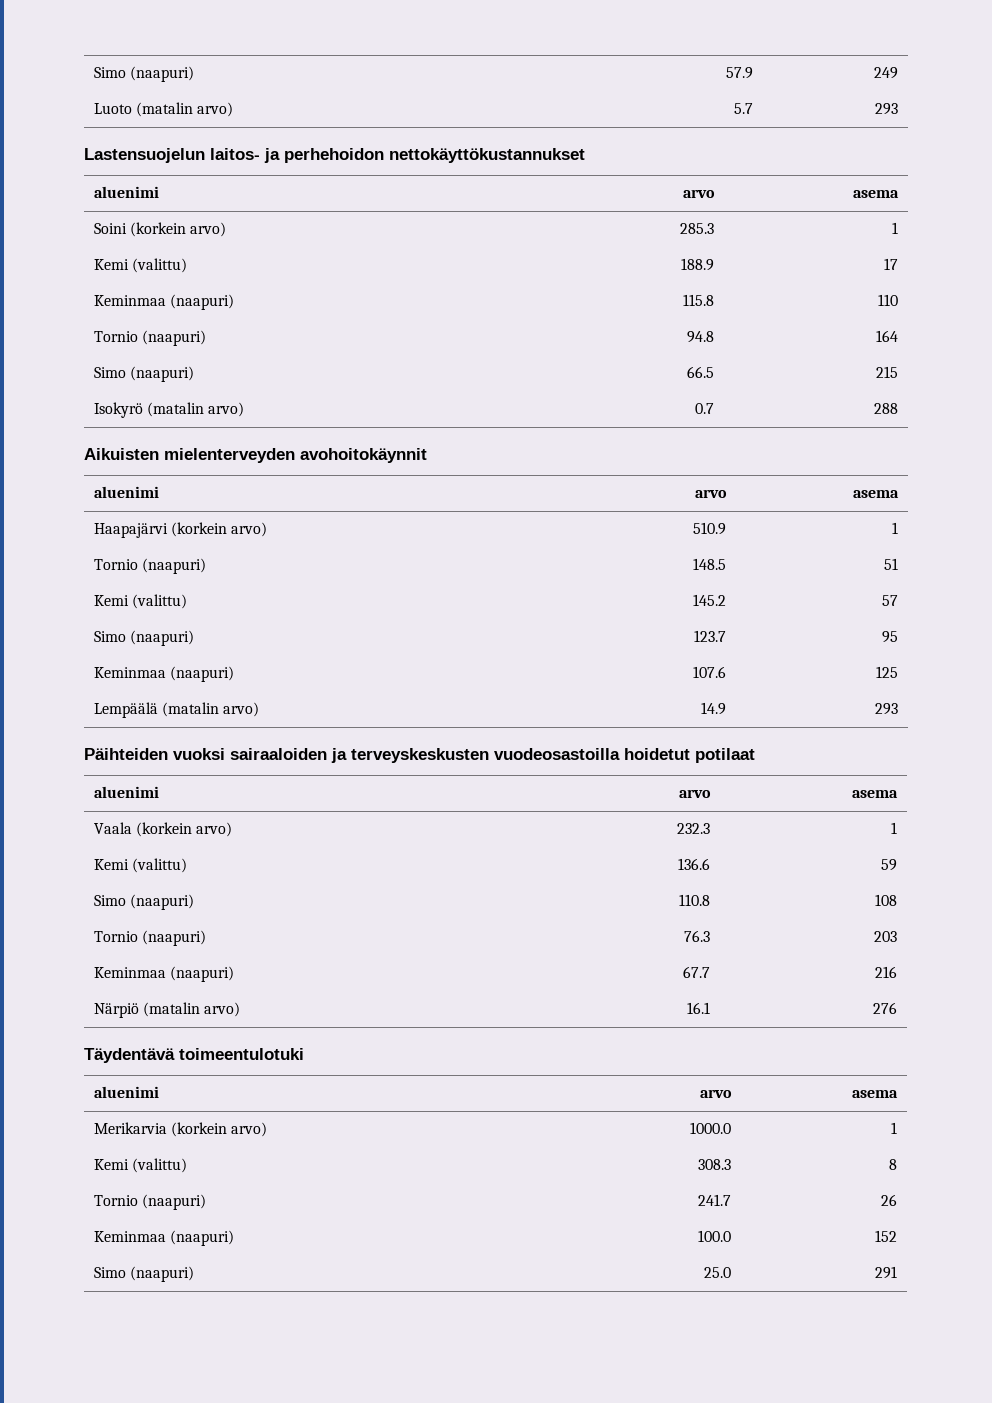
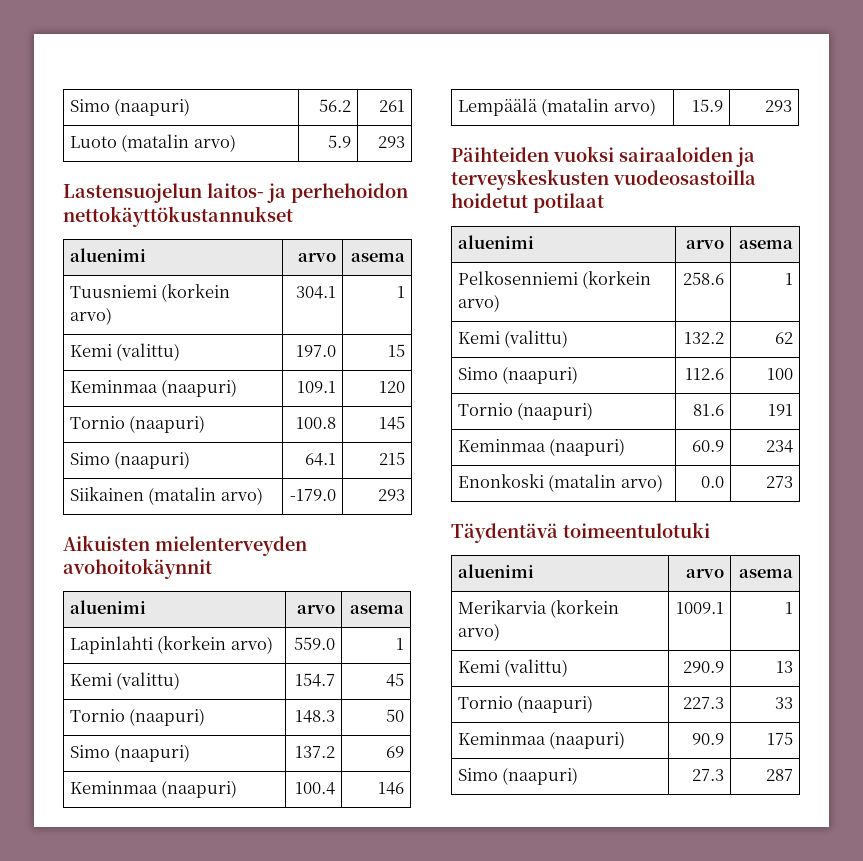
- Simo (naapuri) | 57.9 | 249
+ Simo (naapuri) | 56.2 | 261
- Luoto (matalin arvo) | 5.7 | 293
+ Luoto (matalin arvo) | 5.9 | 293
- Soini (korkein arvo) | 285.3 | 1
- Kemi (valittu) | 188.9 | 17
- Keminmaa (naapuri) | 115.8 | 110
- Tornio (naapuri) | 94.8 | 164
- Simo (naapuri) | 66.5 | 215
+ Tuusniemi (korkein arvo) | 304.1 | 1
+ Kemi (valittu) | 197.0 | 15
+ Keminmaa (naapuri) | 109.1 | 120
+ Tornio (naapuri) | 100.8 | 145
+ Simo (naapuri) | 64.1 | 215
- Isokyrö (matalin arvo) | 0.7 | 288
+ Siikainen (matalin arvo) | -179.0 | 293
- Haapajärvi (korkein arvo) | 510.9 | 1
- Tornio (naapuri) | 148.5 | 51
- Kemi (valittu) | 145.2 | 57
- Simo (naapuri) | 123.7 | 95
- Keminmaa (naapuri) | 107.6 | 125
+ Lapinlahti (korkein arvo) | 559.0 | 1
+ Kemi (valittu) | 154.7 | 45
+ Tornio (naapuri) | 148.3 | 50
+ Simo (naapuri) | 137.2 | 69
+ Keminmaa (naapuri) | 100.4 | 146
- Lempäälä (matalin arvo) | 14.9 | 293
+ Lempäälä (matalin arvo) | 15.9 | 293
- Vaala (korkein arvo) | 232.3 | 1
- Kemi (valittu) | 136.6 | 59
- Simo (naapuri) | 110.8 | 108
- Tornio (naapuri) | 76.3 | 203
- Keminmaa (naapuri) | 67.7 | 216
- Närpiö (matalin arvo) | 16.1 | 276
+ Pelkosenniemi (korkein arvo) | 258.6 | 1
+ Kemi (valittu) | 132.2 | 62
+ Simo (naapuri) | 112.6 | 100
+ Tornio (naapuri) | 81.6 | 191
+ Keminmaa (naapuri) | 60.9 | 234
+ Enonkoski (matalin arvo) | 0.0 | 273
- Merikarvia (korkein arvo) | 1000.0 | 1
- Kemi (valittu) | 308.3 | 8
- Tornio (naapuri) | 241.7 | 26
- Keminmaa (naapuri) | 100.0 | 152
- Simo (naapuri) | 25.0 | 291
+ Merikarvia (korkein arvo) | 1009.1 | 1
+ Kemi (valittu) | 290.9 | 13
+ Tornio (naapuri) | 227.3 | 33
+ Keminmaa (naapuri) | 90.9 | 175
+ Simo (naapuri) | 27.3 | 287

